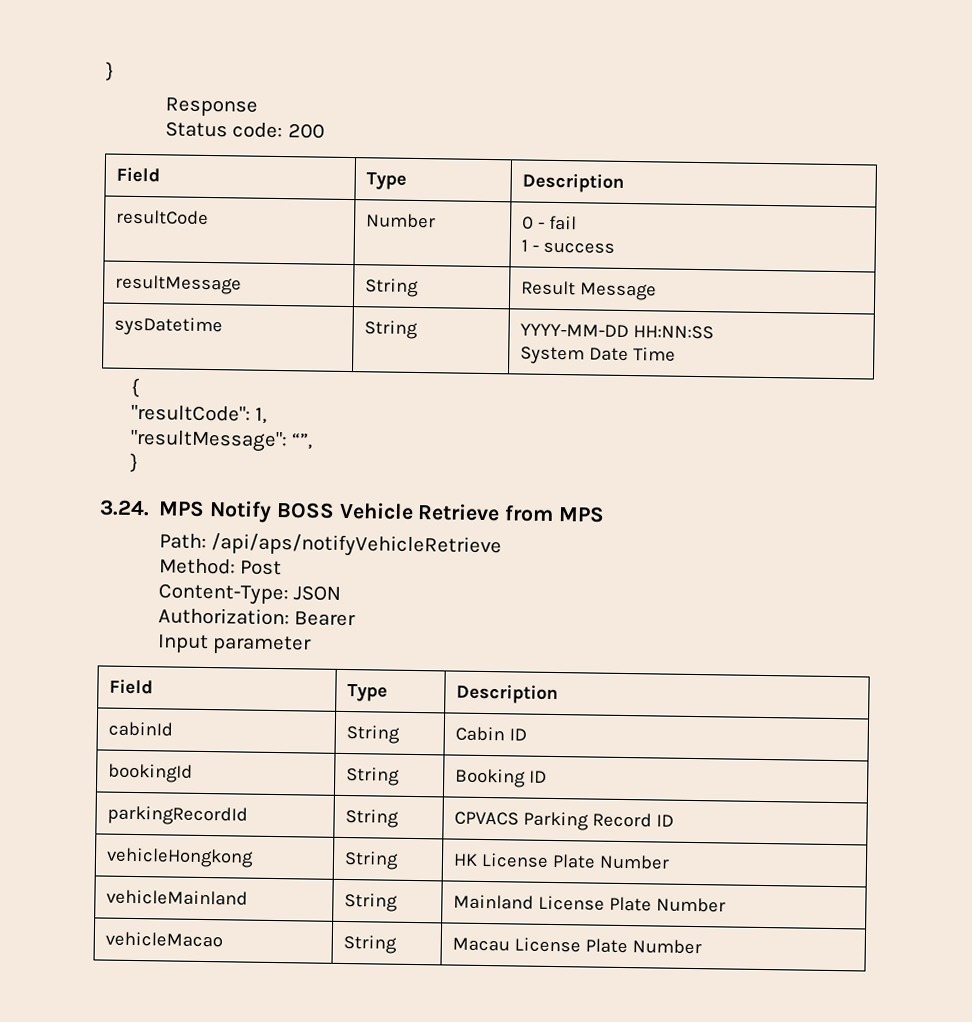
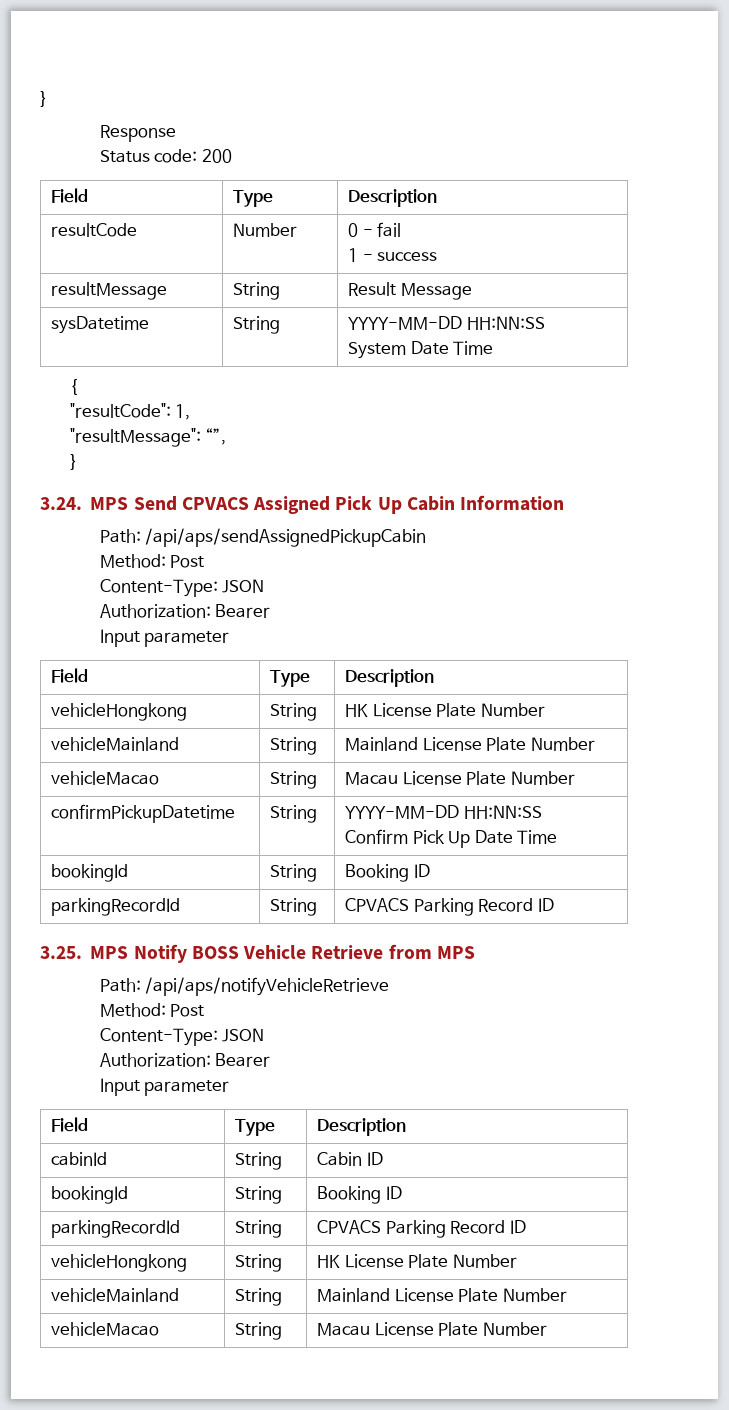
- 3.24. MPS Notify BOSS Vehicle Retrieve from MPS
+ 3.24. MPS Send CPVACS Assigned Pick Up Cabin Information
+ Path: /api/aps/sendAssignedPickupCabin
+ Method: Post
+ Content-Type: JSON
+ Authorization: Bearer
+ Input parameter
+ Field | Type | Description
+ vehicleHongkong | String | HK License Plate Number
+ vehicleMainland | String | Mainland License Plate Number
+ vehicleMacao | String | Macau License Plate Number
+ confirmPickupDatetime | String | YYYY-MM-DD HH:NN:SS
+ Confirm Pick Up Date Time
+ bookingId | String | Booking ID
+ parkingRecordId | String | CPVACS Parking Record ID
+ 3.25. MPS Notify BOSS Vehicle Retrieve from MPS

